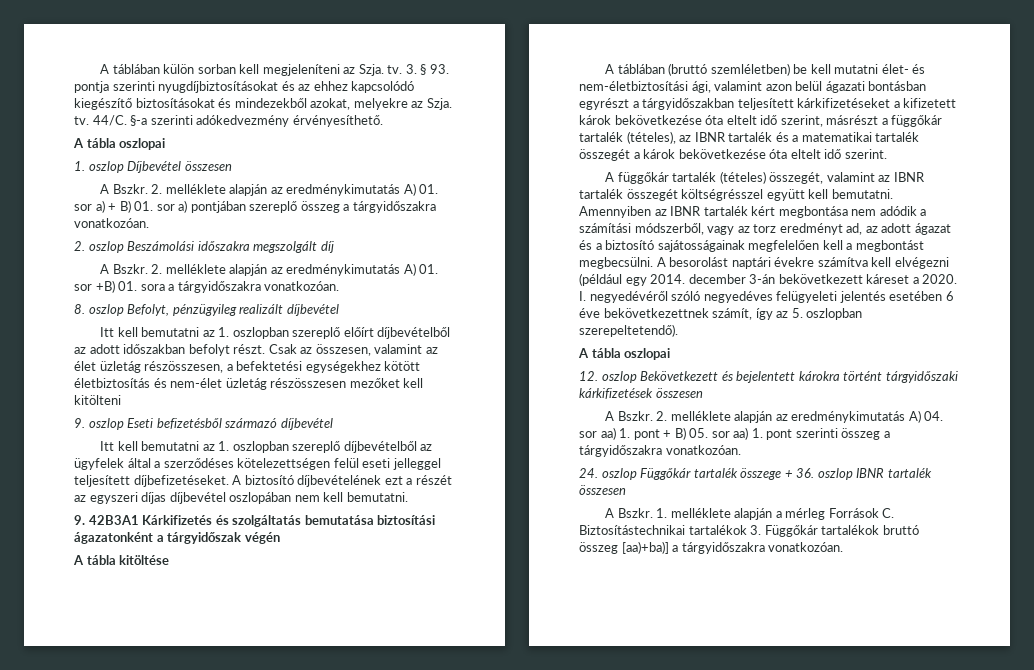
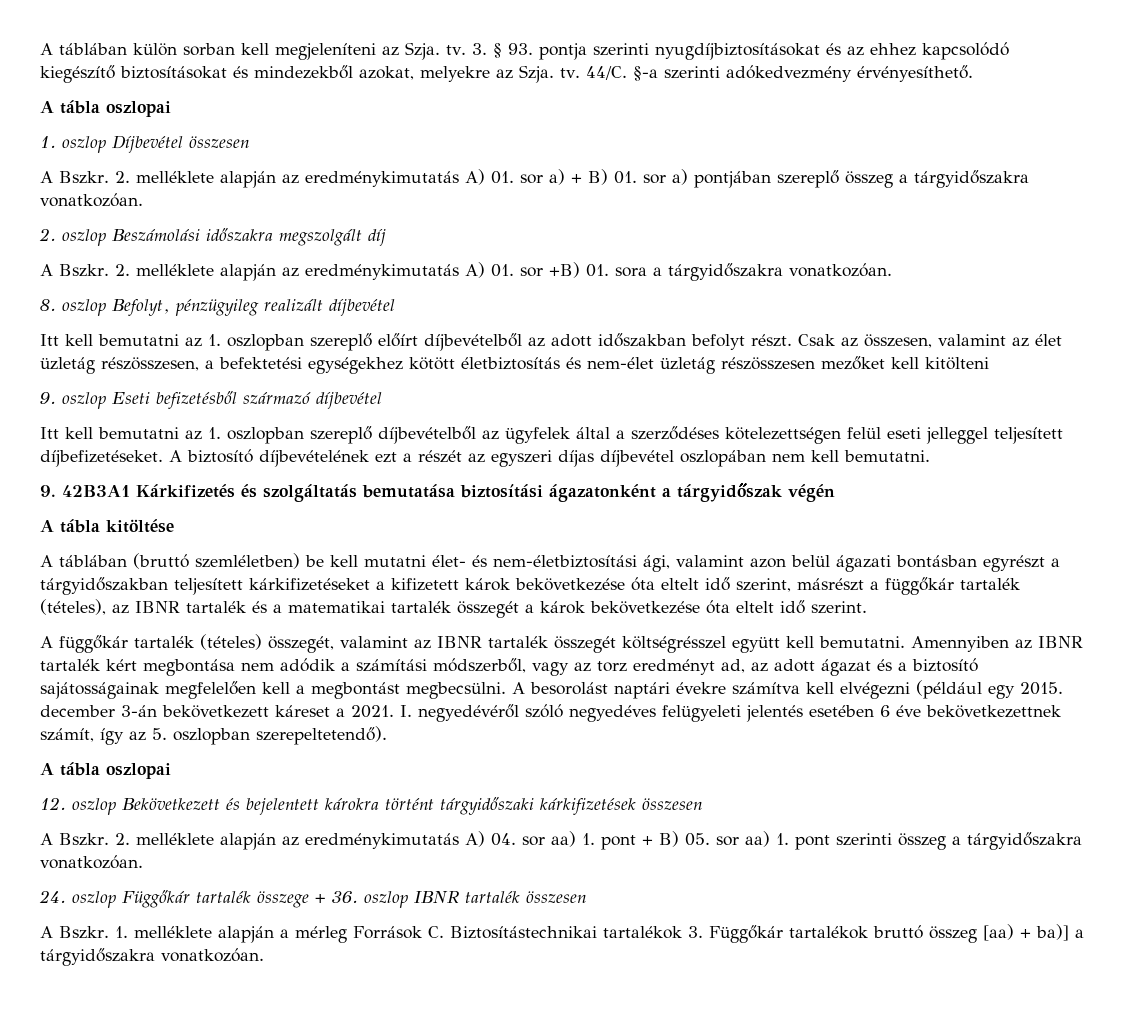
- A besorolást naptári évekre számítva kell elvégezni (például egy 2014. december 3-án bekövetkezett káreset a 2020.
+ A besorolást naptári évekre számítva kell elvégezni (például egy 2015. december 3-án bekövetkezett káreset a 2021.
- 1. melléklete alapján a mérleg Források C. Biztosítástechnikai tartalékok 3. Függőkár tartalékok bruttó összeg [aa)+ba)] a tárgyidőszakra vonatkozóan.
+ 1. melléklete alapján a mérleg Források C. Biztosítástechnikai tartalékok 3. Függőkár tartalékok bruttó összeg [aa) + ba)] a tárgyidőszakra vonatkozóan.

